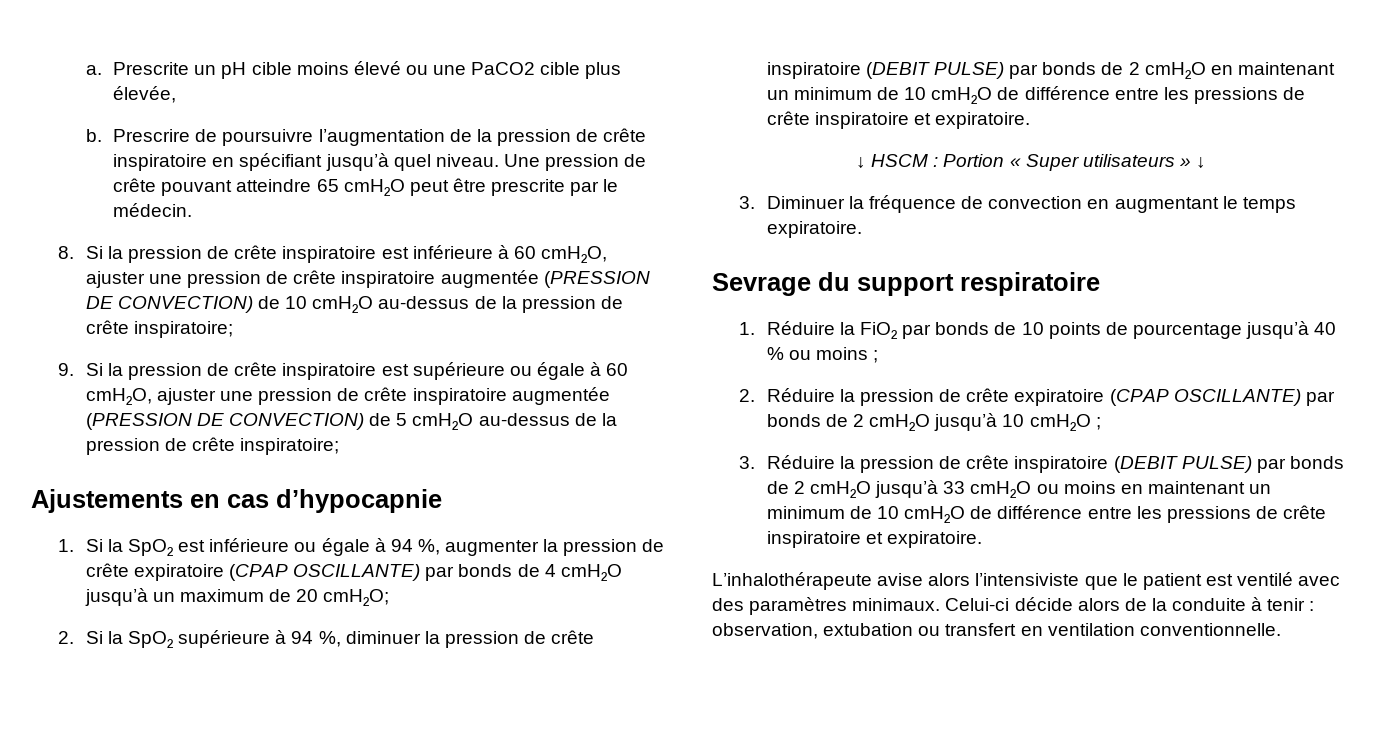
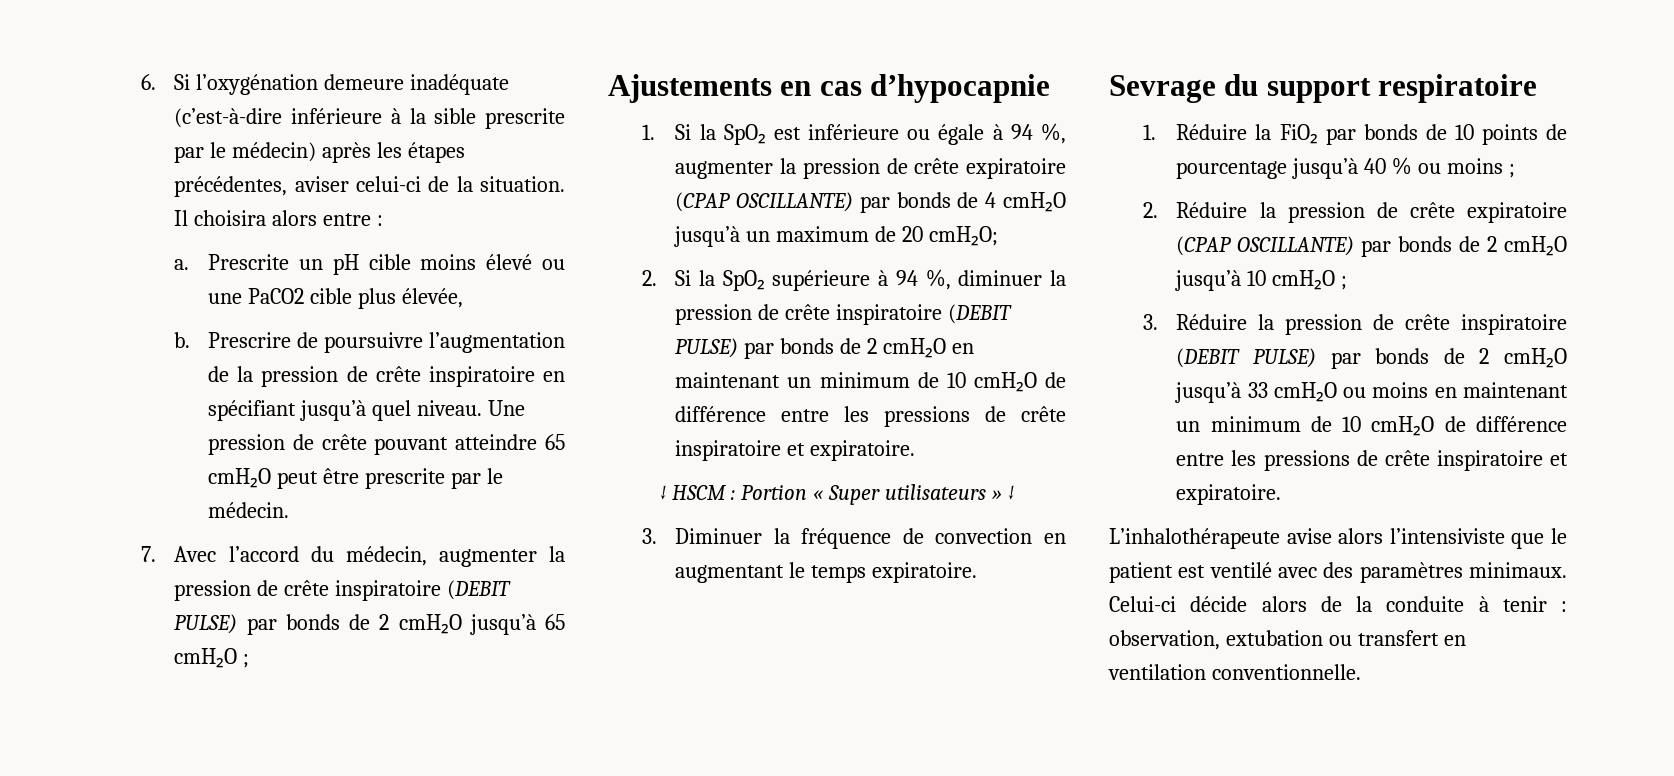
+ 6. Si l’oxygénation demeure inadéquate (c’est-à-dire inférieure à la sible prescrite par le médecin) après les étapes précédentes, aviser celui-ci de la situation. Il choisira alors entre :
- 8. Si la pression de crête inspiratoire est inférieure à 60 cmH₂O, ajuster une pression de crête inspiratoire augmentée (PRESSION DE CONVECTION) de 10 cmH₂O au-dessus de la pression de crête inspiratoire;
- 9. Si la pression de crête inspiratoire est supérieure ou égale à 60 cmH₂O, ajuster une pression de crête inspiratoire augmentée (PRESSION DE CONVECTION) de 5 cmH₂O au-dessus de la pression de crête inspiratoire;
+ 7. Avec l’accord du médecin, augmenter la pression de crête inspiratoire (DEBIT PULSE) par bonds de 2 cmH₂O jusqu’à 65 cmH₂O ;

